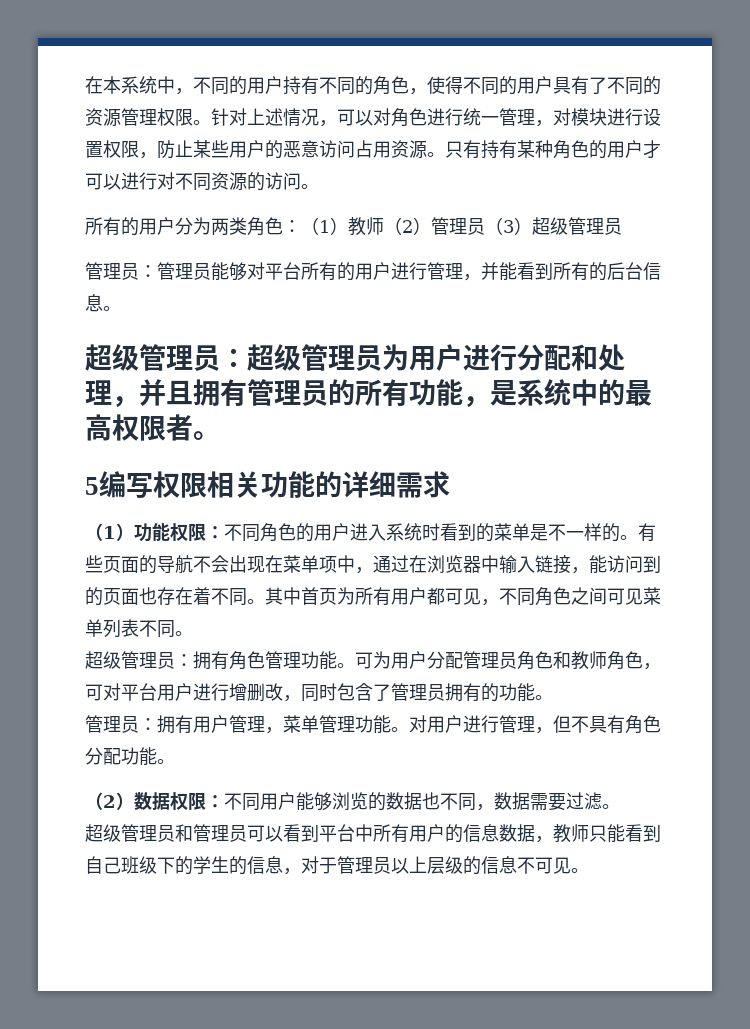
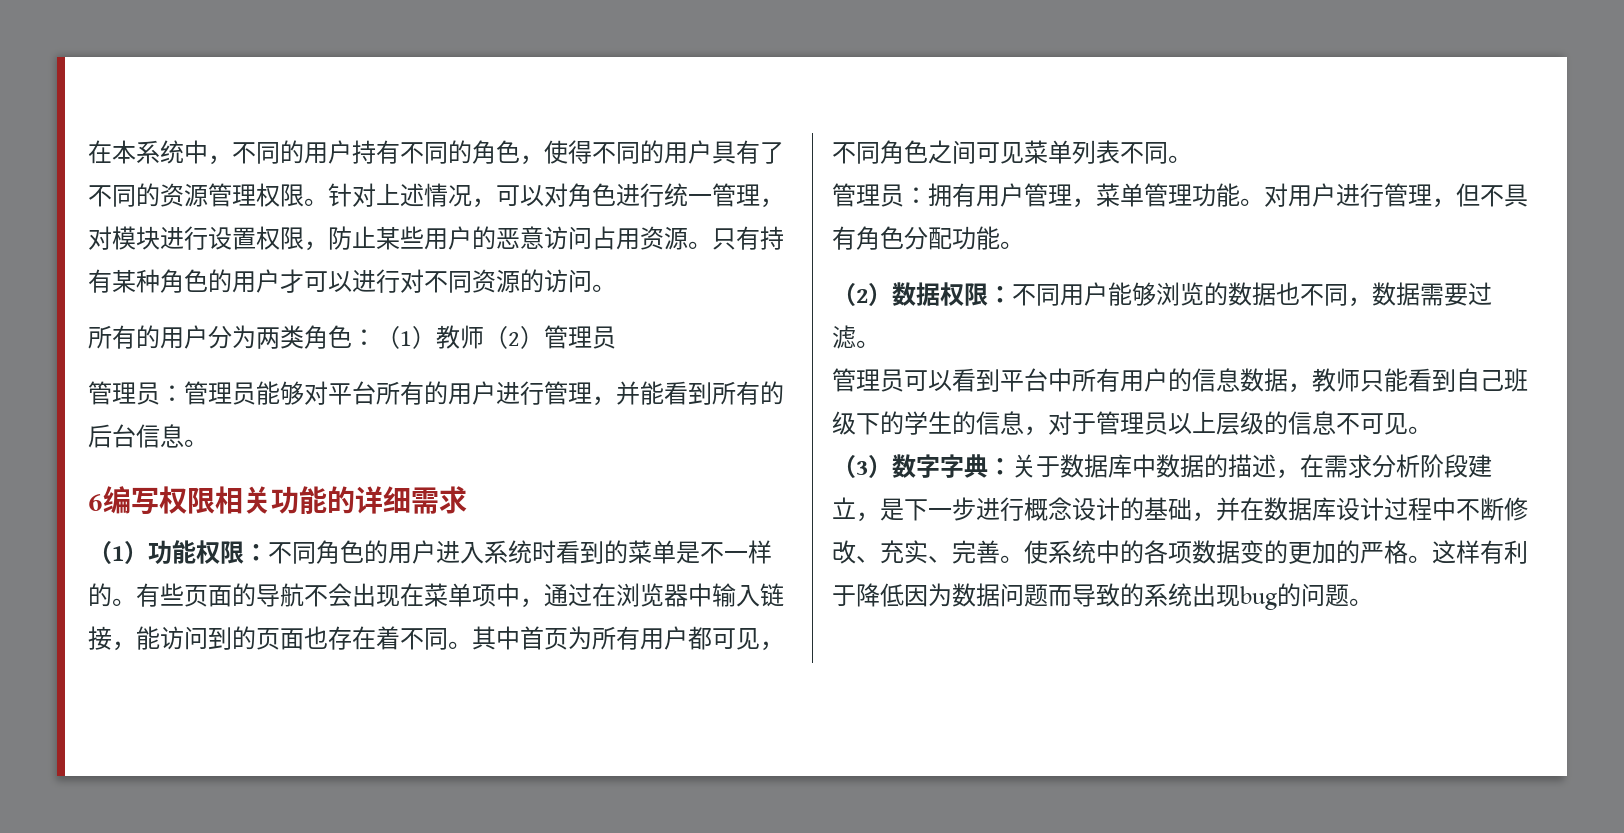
- 所有的用户分为两类角色：（1）教师（2）管理员（3）超级管理员
+ 所有的用户分为两类角色：（1）教师（2）管理员
- 超级管理员：超级管理员为用户进行分配和处理，并且拥有管理员的所有功能，是系统中的最高权限者。
- 5编写权限相关功能的详细需求
+ 6编写权限相关功能的详细需求
- 超级管理员：拥有角色管理功能。可为用户分配管理员角色和教师角色，可对平台用户进行增删改，同时包含了管理员拥有的功能。
- 超级管理员和管理员可以看到平台中所有用户的信息数据，教师只能看到自己班级下的学生的信息，对于管理员以上层级的信息不可见。
+ 管理员可以看到平台中所有用户的信息数据，教师只能看到自己班级下的学生的信息，对于管理员以上层级的信息不可见。
+ （3）数字字典：关于数据库中数据的描述，在需求分析阶段建立，是下一步进行概念设计的基础，并在数据库设计过程中不断修改、充实、完善。使系统中的各项数据变的更加的严格。这样有利于降低因为数据问题而导致的系统出现bug的问题。

